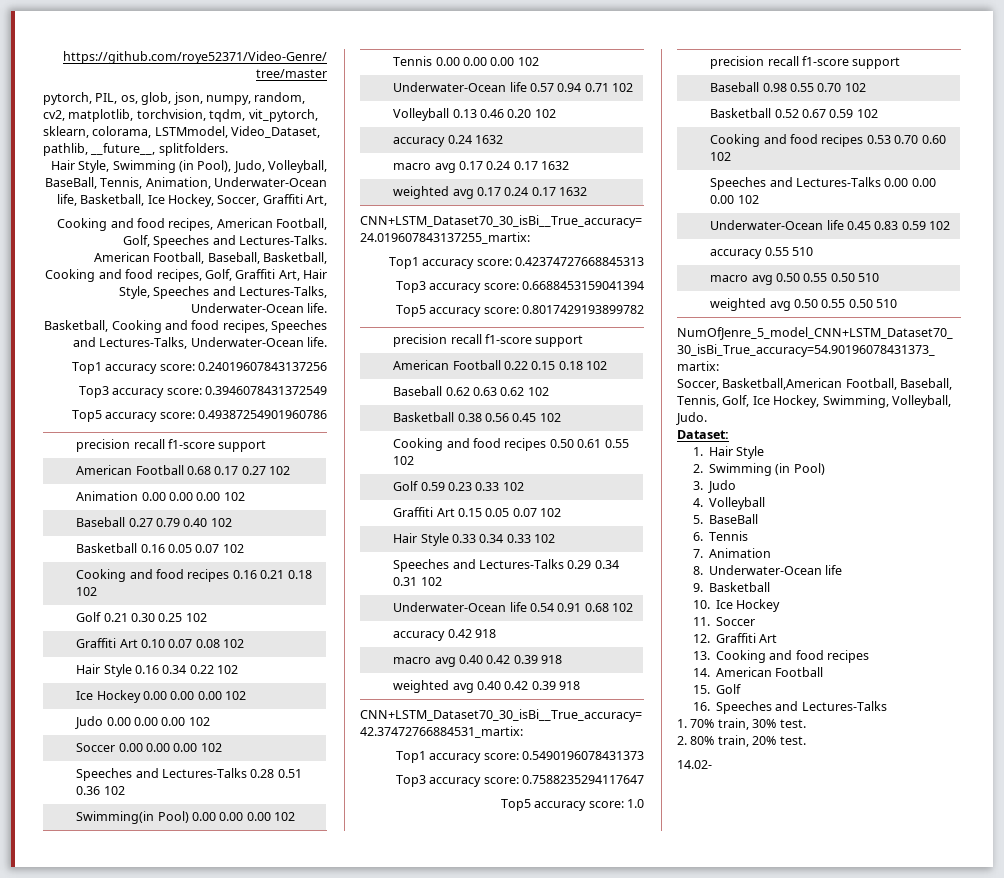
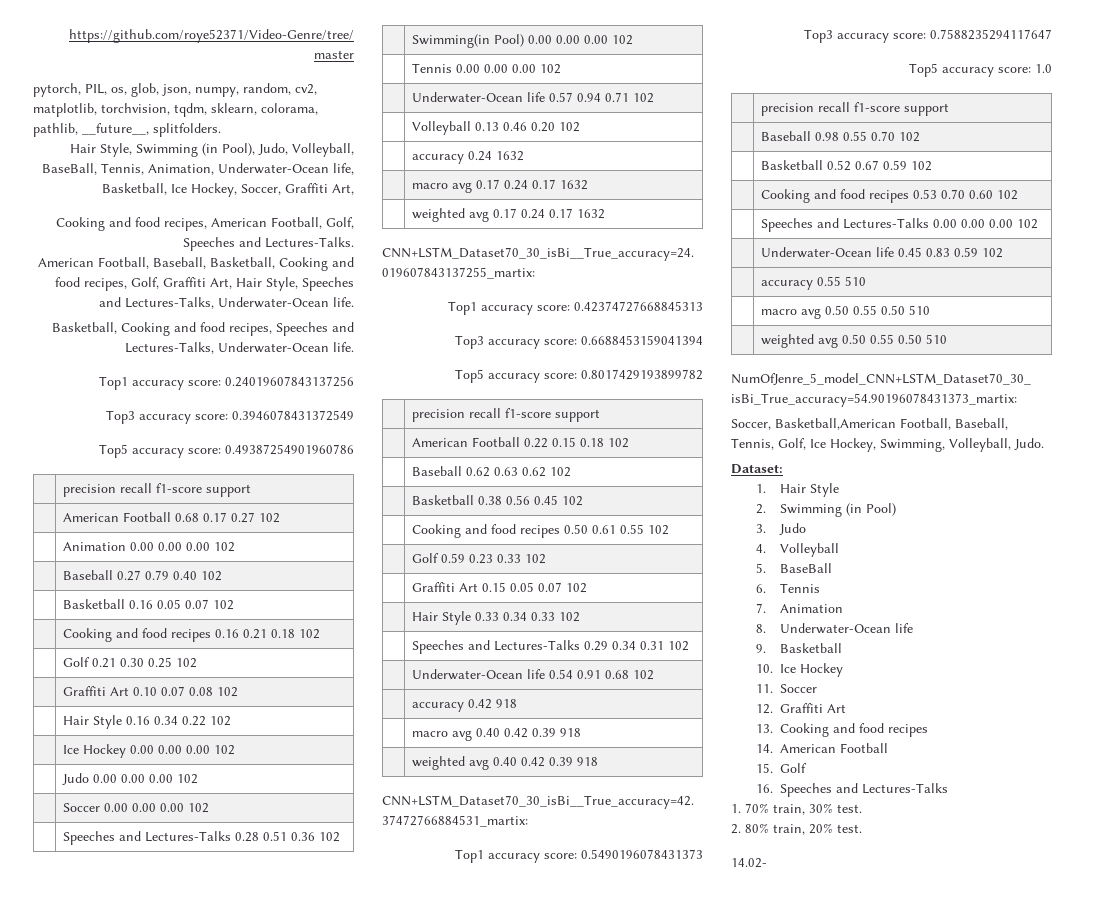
- pytorch, PIL, os, glob, json, numpy, random, cv2, matplotlib, torchvision, tqdm, vit_pytorch, sklearn, colorama, LSTMmodel, Video_Dataset, pathlib, __future__, splitfolders.
+ pytorch, PIL, os, glob, json, numpy, random, cv2, matplotlib, torchvision, tqdm, sklearn, colorama, pathlib, __future__, splitfolders.

